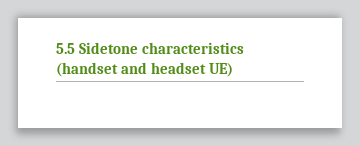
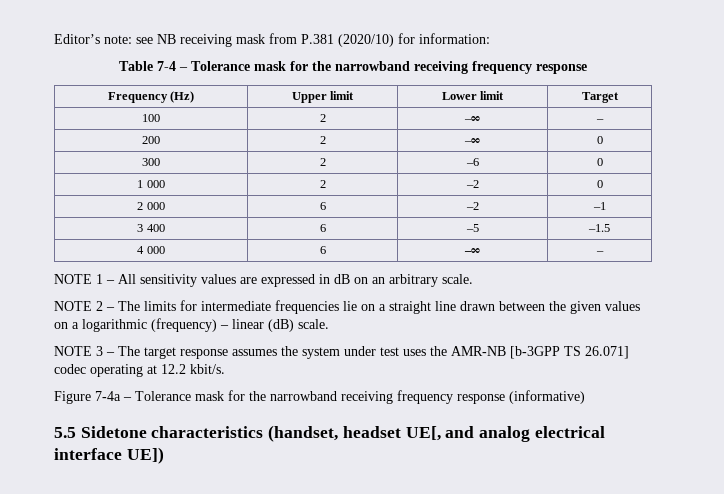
- 5.5 Sidetone characteristics (handset and headset UE)
+ Editor’s note: see NB receiving mask from P.381 (2020/10) for information:
+ Table 7-4 – Tolerance mask for the narrowband receiving frequency response
+ Frequency (Hz) | Upper limit | Lower limit | Target
+ 100 | 2 | –∞ | –
+ 200 | 2 | –∞ | 0
+ 300 | 2 | –6 | 0
+ 1 000 | 2 | –2 | 0
+ 2 000 | 6 | –2 | –1
+ 3 400 | 6 | –5 | –1.5
+ 4 000 | 6 | –∞ | –
+ NOTE 1 – All sensitivity values are expressed in dB on an arbitrary scale.
+ NOTE 2 – The limits for intermediate frequencies lie on a straight line drawn between the given values on a logarithmic (frequency) – linear (dB) scale.
+ NOTE 3 – The target response assumes the system under test uses the AMR-NB [b-3GPP TS 26.071] codec operating at 12.2 kbit/s.
+ Figure 7-4a – Tolerance mask for the narrowband receiving frequency response (informative)
+ 5.5 Sidetone characteristics (handset, headset UE[, and analog electrical interface UE])

